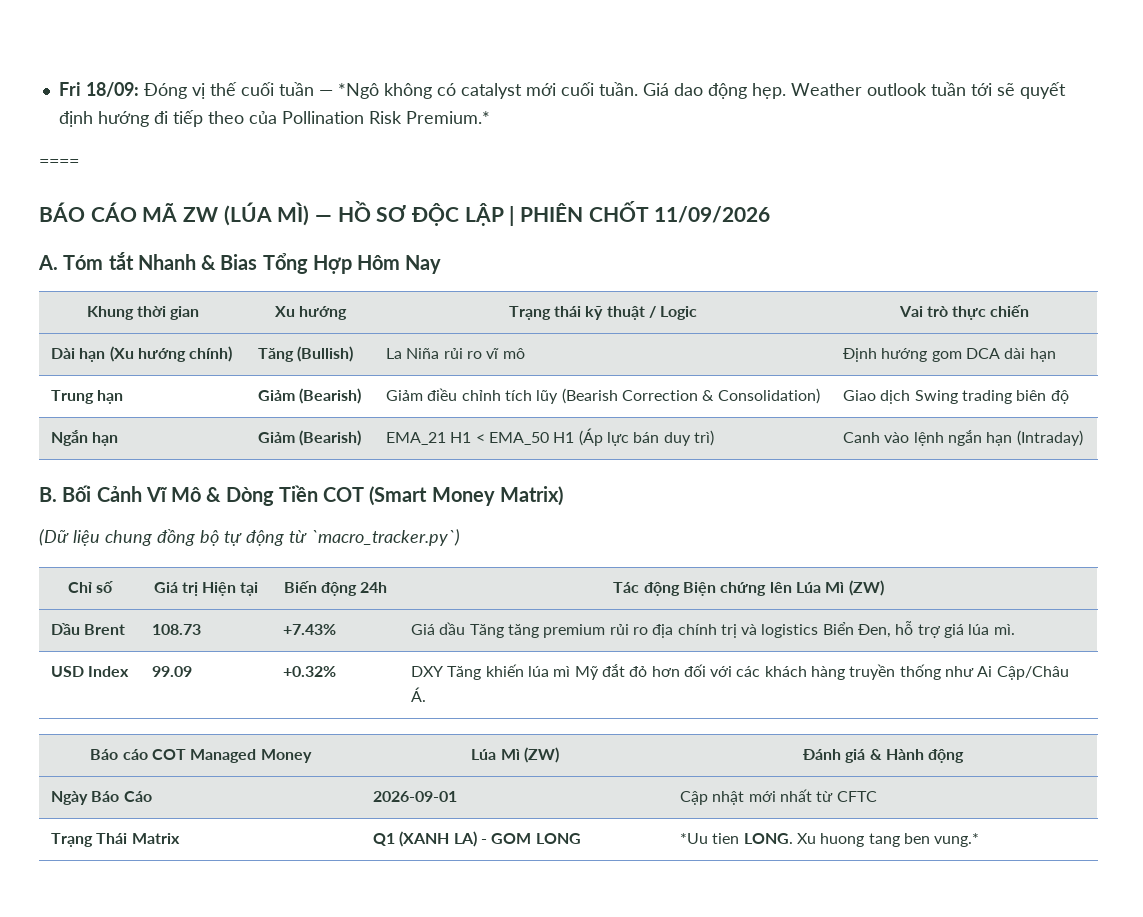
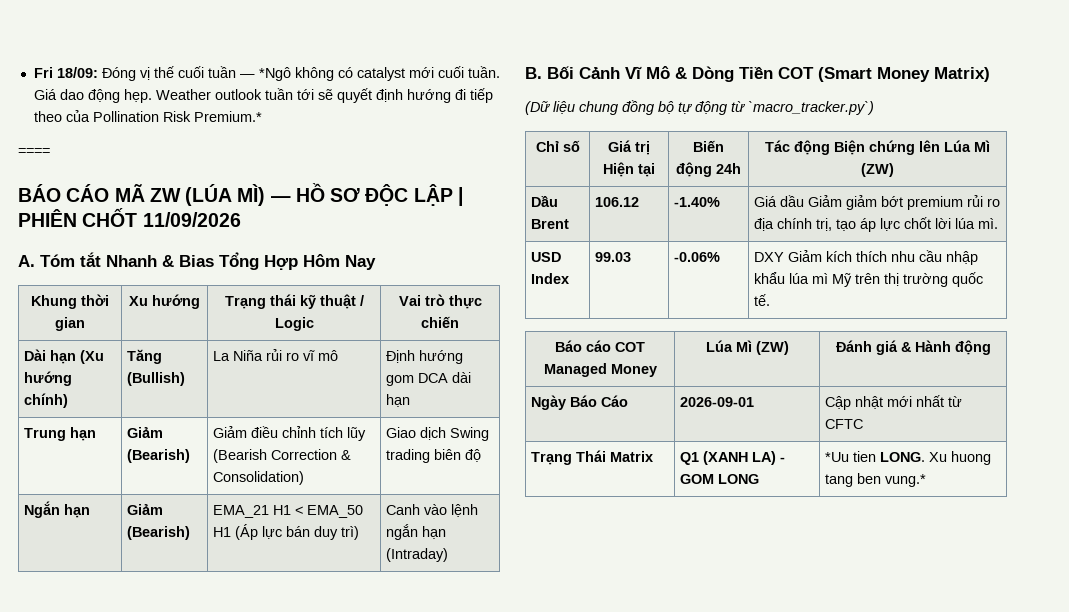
- Dầu Brent | 108.73 | +7.43% | Giá dầu Tăng tăng premium rủi ro địa chính trị và logistics Biển Đen, hỗ trợ giá lúa mì.
+ Dầu Brent | 106.12 | -1.40% | Giá dầu Giảm giảm bớt premium rủi ro địa chính trị, tạo áp lực chốt lời lúa mì.
- USD Index | 99.09 | +0.32% | DXY Tăng khiến lúa mì Mỹ đắt đỏ hơn đối với các khách hàng truyền thống như Ai Cập/Châu Á.
+ USD Index | 99.03 | -0.06% | DXY Giảm kích thích nhu cầu nhập khẩu lúa mì Mỹ trên thị trường quốc tế.

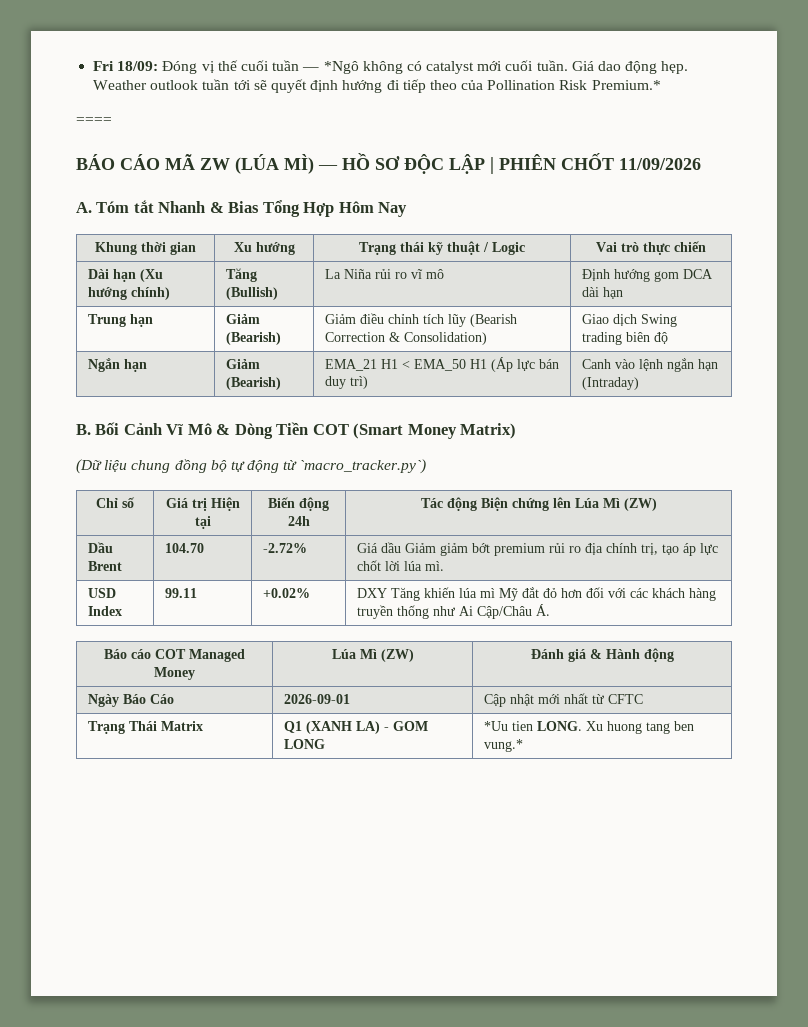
- Dầu Brent | 106.12 | -1.40% | Giá dầu Giảm giảm bớt premium rủi ro địa chính trị, tạo áp lực chốt lời lúa mì.
+ Dầu Brent | 104.70 | -2.72% | Giá dầu Giảm giảm bớt premium rủi ro địa chính trị, tạo áp lực chốt lời lúa mì.
- USD Index | 99.03 | -0.06% | DXY Giảm kích thích nhu cầu nhập khẩu lúa mì Mỹ trên thị trường quốc tế.
+ USD Index | 99.11 | +0.02% | DXY Tăng khiến lúa mì Mỹ đắt đỏ hơn đối với các khách hàng truyền thống như Ai Cập/Châu Á.

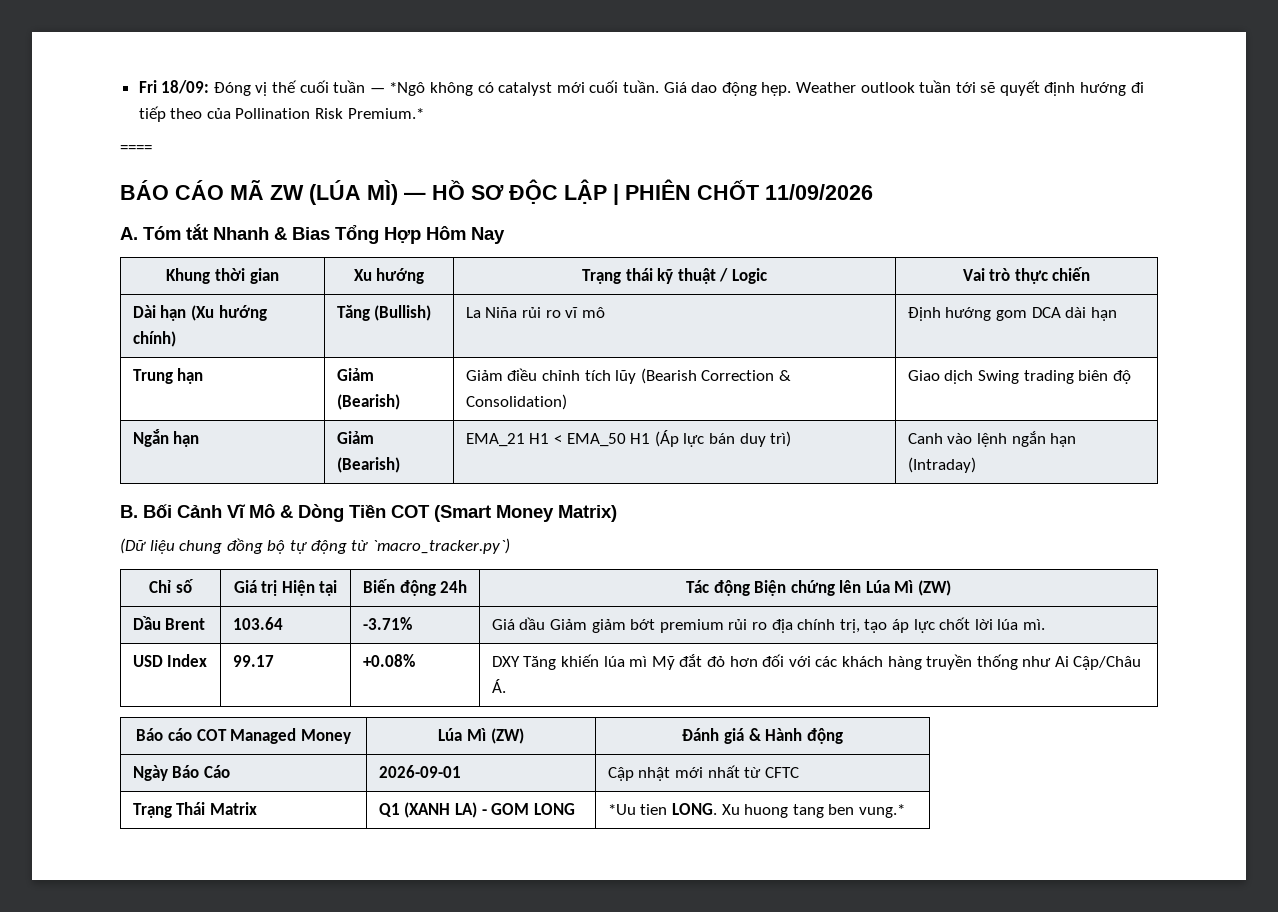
- Dầu Brent | 104.70 | -2.72% | Giá dầu Giảm giảm bớt premium rủi ro địa chính trị, tạo áp lực chốt lời lúa mì.
+ Dầu Brent | 103.64 | -3.71% | Giá dầu Giảm giảm bớt premium rủi ro địa chính trị, tạo áp lực chốt lời lúa mì.
- USD Index | 99.11 | +0.02% | DXY Tăng khiến lúa mì Mỹ đắt đỏ hơn đối với các khách hàng truyền thống như Ai Cập/Châu Á.
+ USD Index | 99.17 | +0.08% | DXY Tăng khiến lúa mì Mỹ đắt đỏ hơn đối với các khách hàng truyền thống như Ai Cập/Châu Á.

